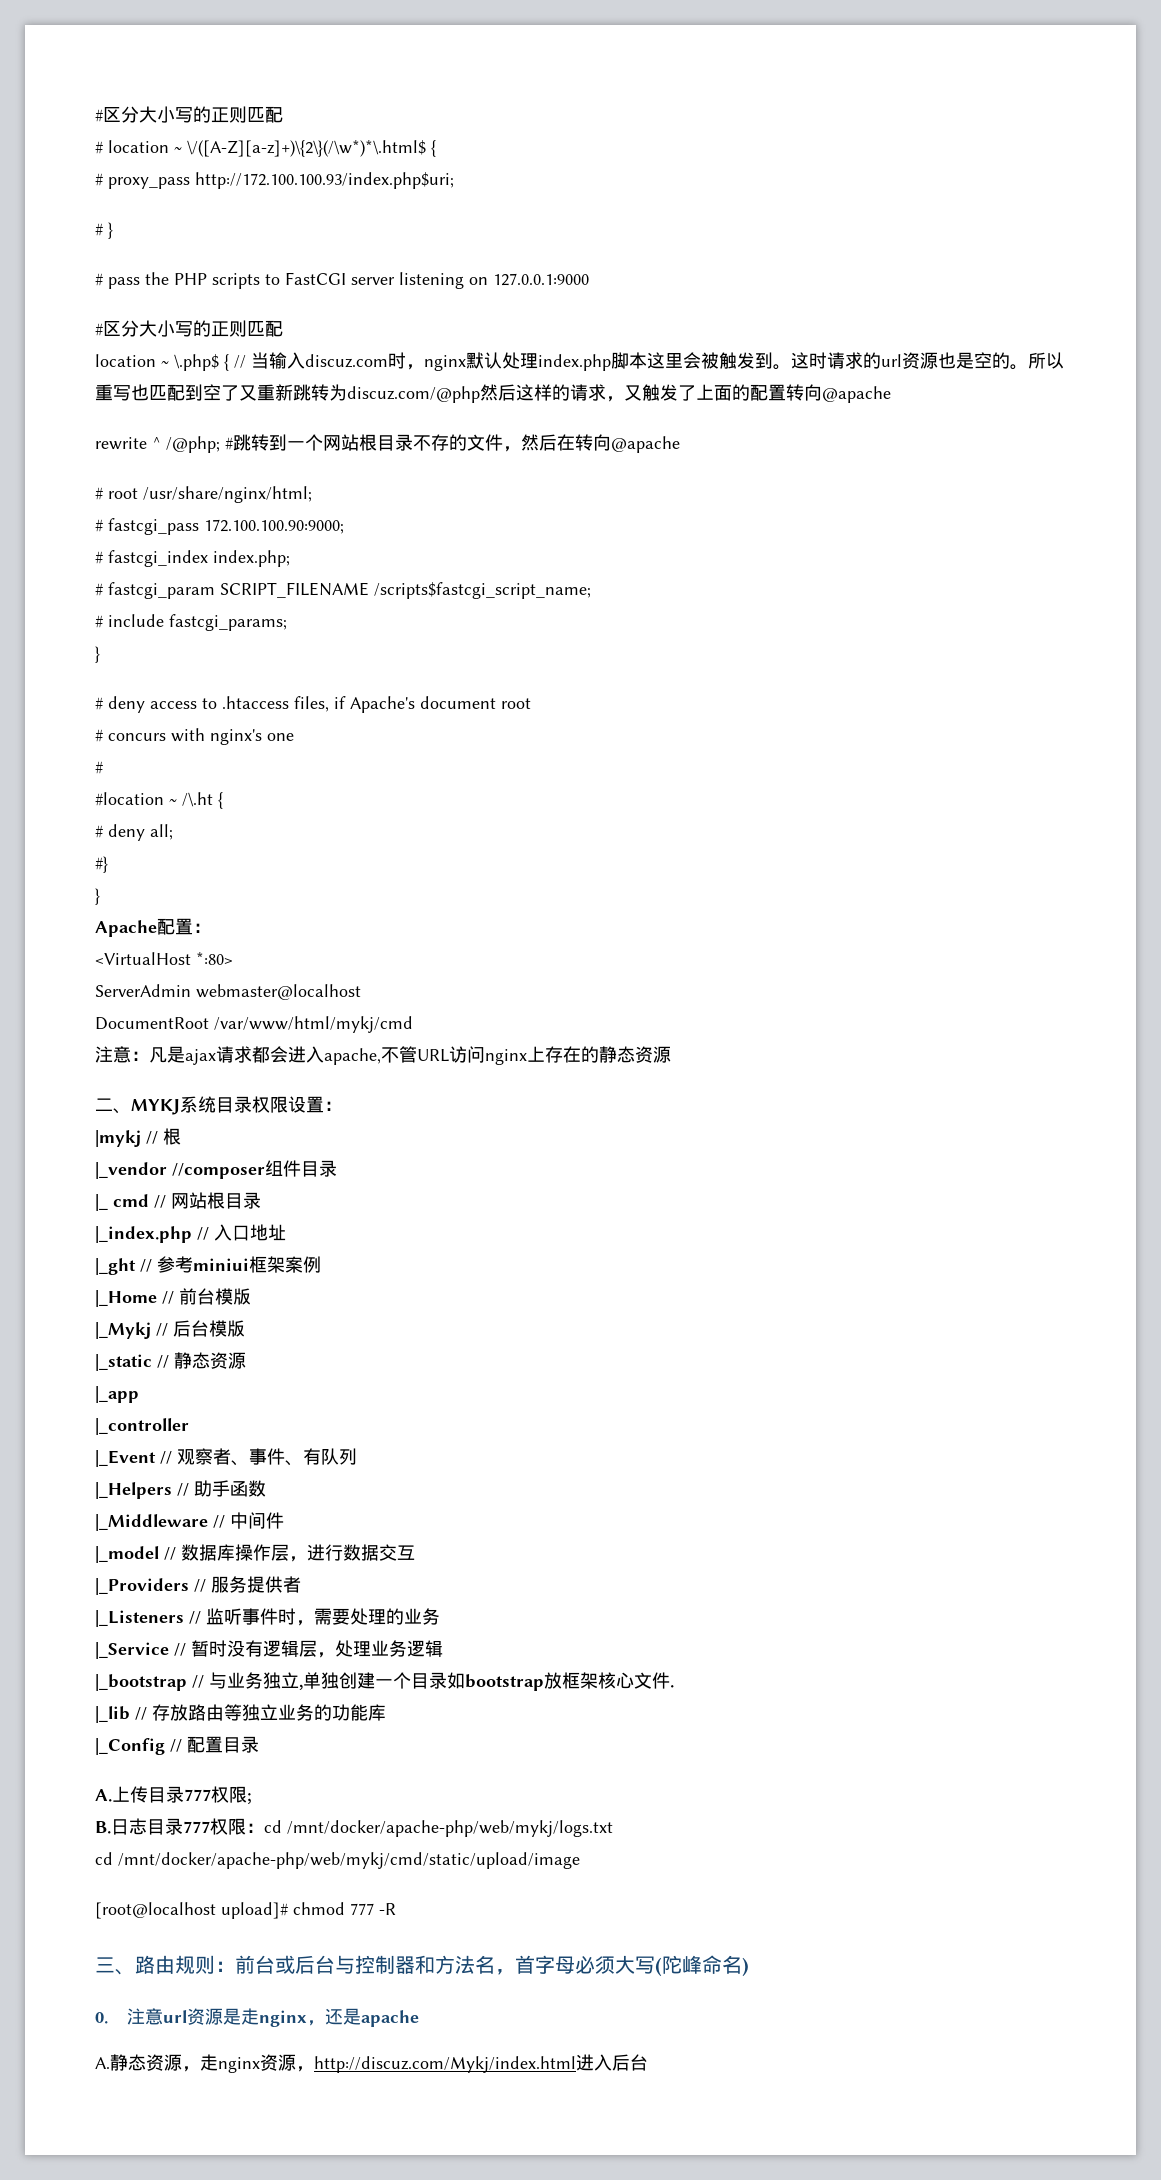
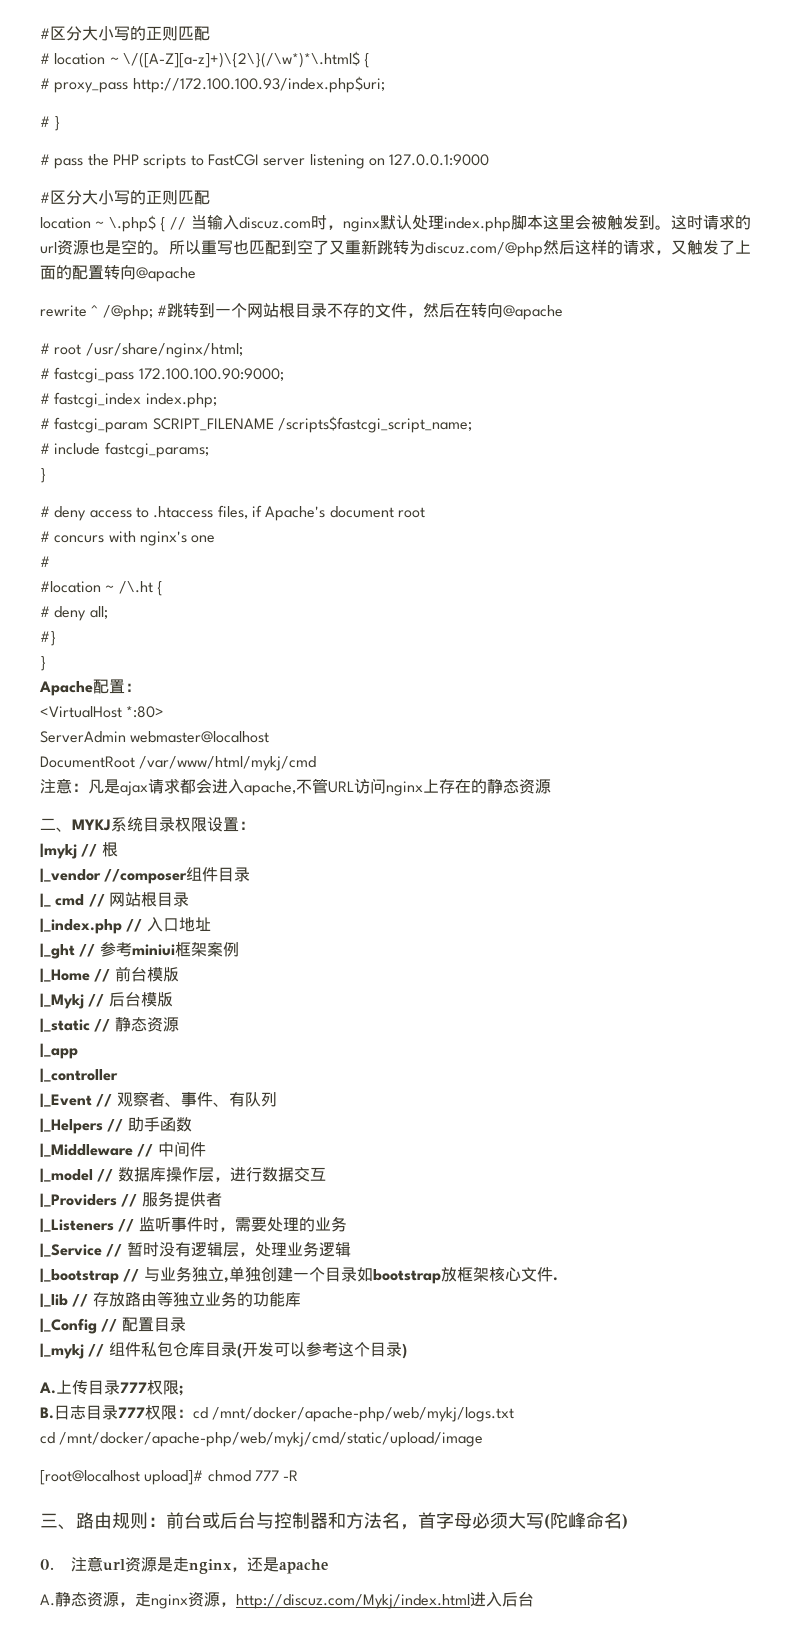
+ |_mykj // 组件私包仓库目录(开发可以参考这个目录)

